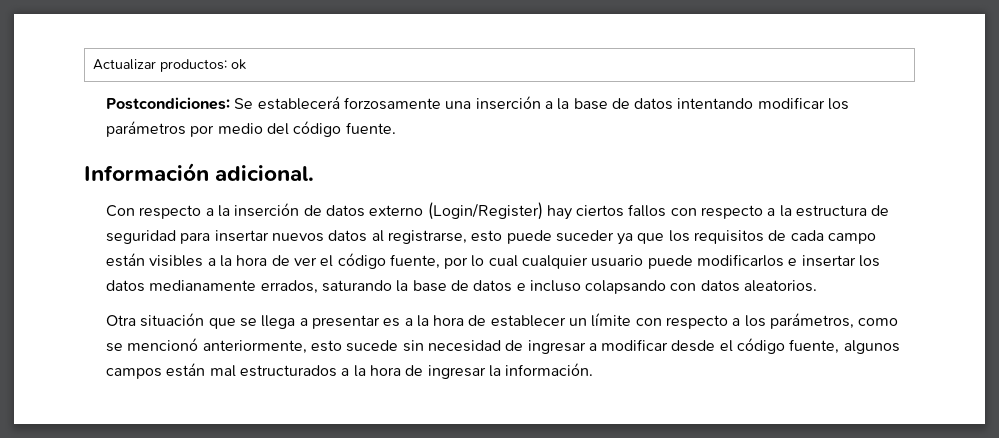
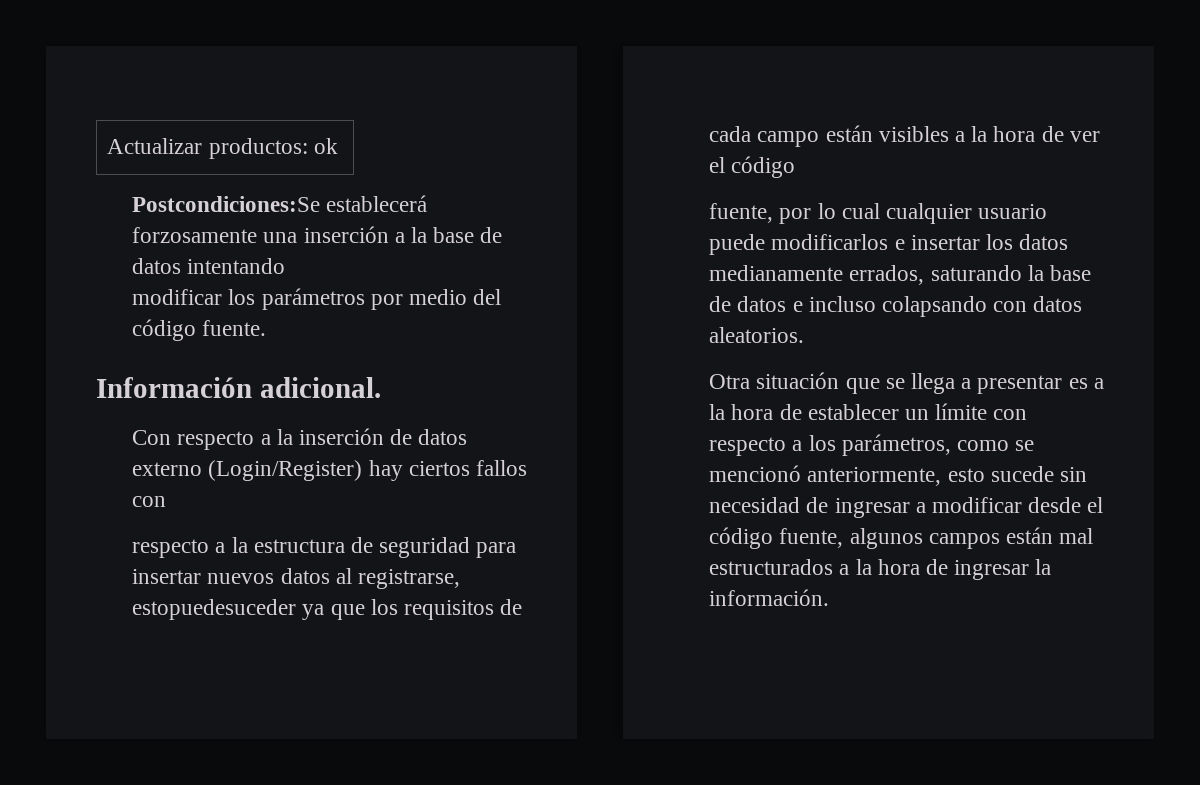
- Postcondiciones: Se establecerá forzosamente una inserción a la base de datos intentando modificar los parámetros por medio del código fuente.
+ Postcondiciones:Se establecerá forzosamente una inserción a la base de datos intentando
+ modificar los parámetros por medio del código fuente.
- Con respecto a la inserción de datos externo (Login/Register) hay ciertos fallos con respecto a la estructura de seguridad para insertar nuevos datos al registrarse, esto puede suceder ya que los requisitos de cada campo están visibles a la hora de ver el código fuente, por lo cual cualquier usuario puede modificarlos e insertar los datos medianamente errados, saturando la base de datos e incluso colapsando con datos aleatorios.
+ Con respecto a la inserción de datos externo (Login/Register) hay ciertos fallos con
+ respecto a la estructura de seguridad para insertar nuevos datos al registrarse, estopuedesuceder ya que los requisitos de cada campo están visibles a la hora de ver el código
+ fuente, por lo cual cualquier usuario puede modificarlos e insertar los datos medianamente errados, saturando la base de datos e incluso colapsando con datos aleatorios.

